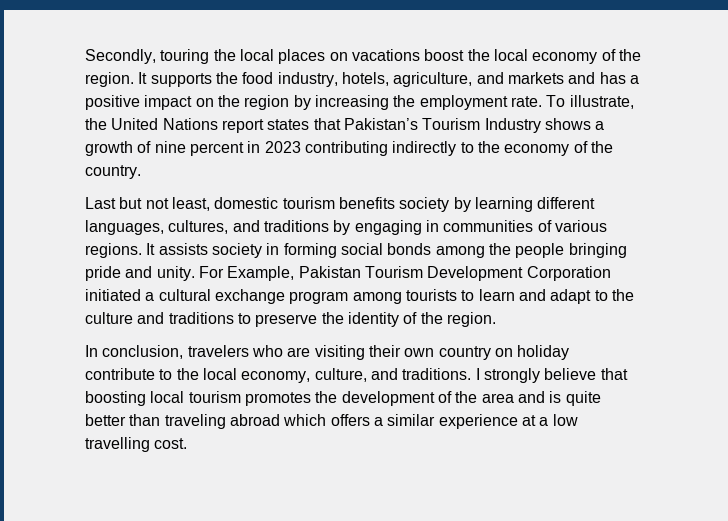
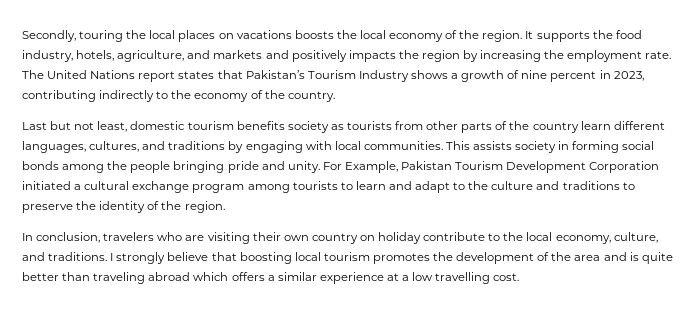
- Secondly, touring the local places on vacations boost the local economy of the region.
+ Secondly, touring the local places on vacations boosts the local economy of the region.
- It supports the food industry, hotels, agriculture, and markets and has a positive impact on the region by increasing the employment rate.
+ It supports the food industry, hotels, agriculture, and markets and positively impacts the region by increasing the employment rate.
- To illustrate, the United Nations report states that Pakistan’s Tourism Industry shows a growth of nine percent in 2023 contributing indirectly to the economy of the country.
+ The United Nations report states that Pakistan’s Tourism Industry shows a growth of nine percent in 2023, contributing indirectly to the economy of the country.
- Last but not least, domestic tourism benefits society by learning different languages, cultures, and traditions by engaging in communities of various regions. It assists society in forming social bonds among the people bringing pride and unity.
+ Last but not least, domestic tourism benefits society as tourists from other parts of the country learn different languages, cultures, and traditions by engaging with local communities. This assists society in forming social bonds among the people bringing pride and unity.

